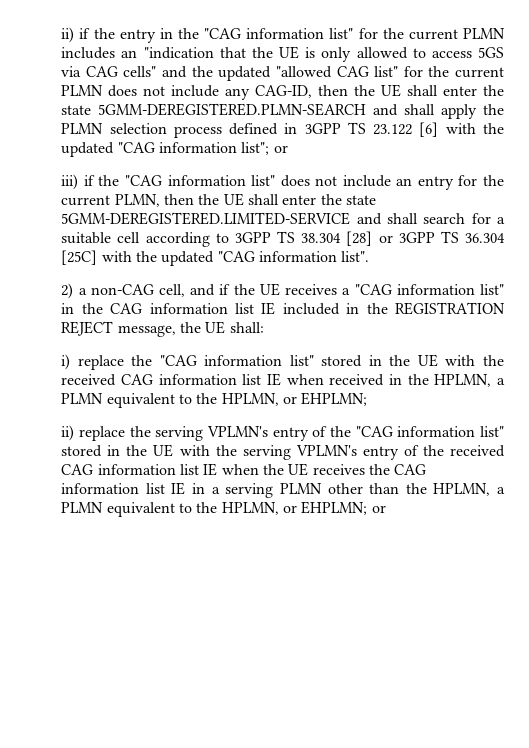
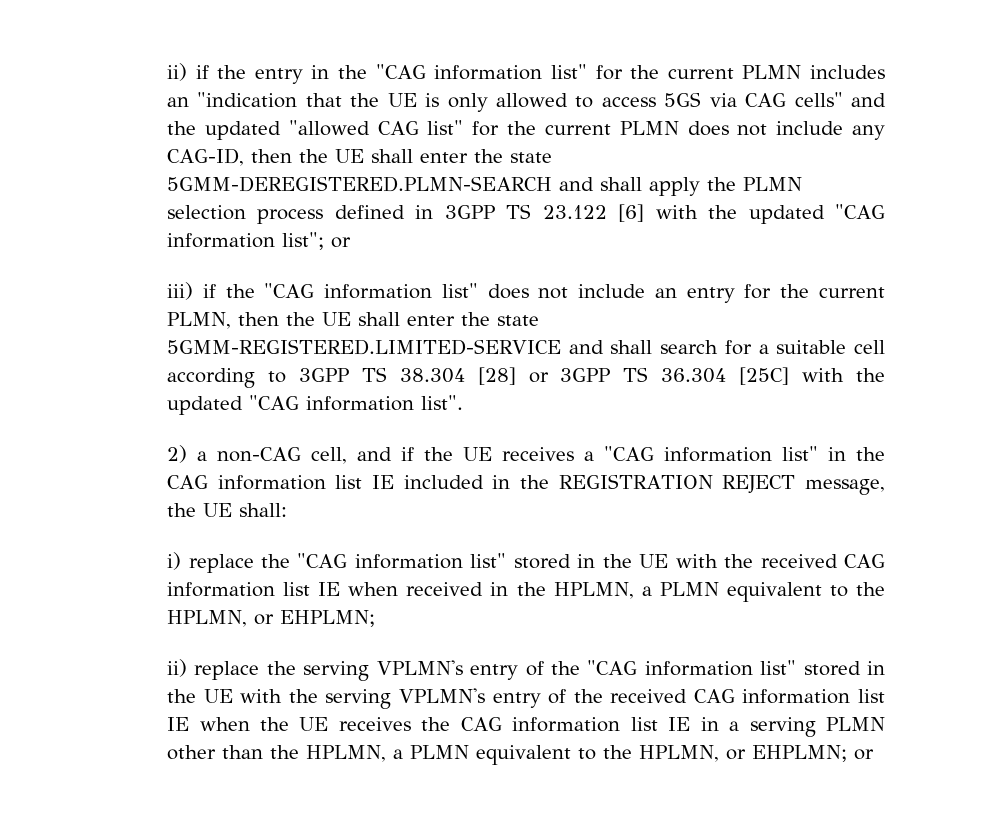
- iii) if the "CAG information list" does not include an entry for the current PLMN, then the UE shall enter the state 5GMM-DEREGISTERED.LIMITED-SERVICE and shall search for a suitable cell according to 3GPP TS 38.304 [28] or 3GPP TS 36.304 [25C] with the updated "CAG information list".
+ iii) if the "CAG information list" does not include an entry for the current PLMN, then the UE shall enter the state 5GMM-REGISTERED.LIMITED-SERVICE and shall search for a suitable cell according to 3GPP TS 38.304 [28] or 3GPP TS 36.304 [25C] with the updated "CAG information list".

